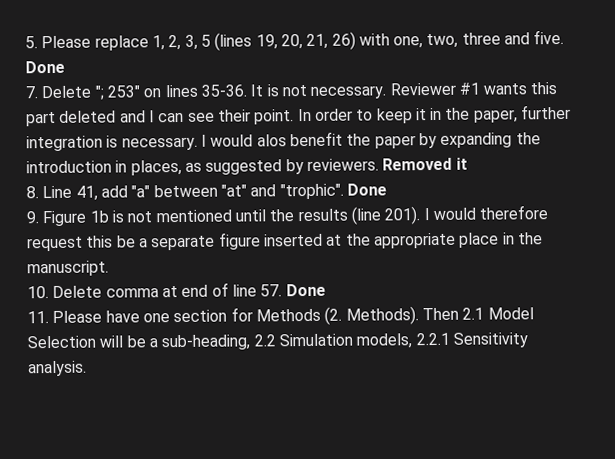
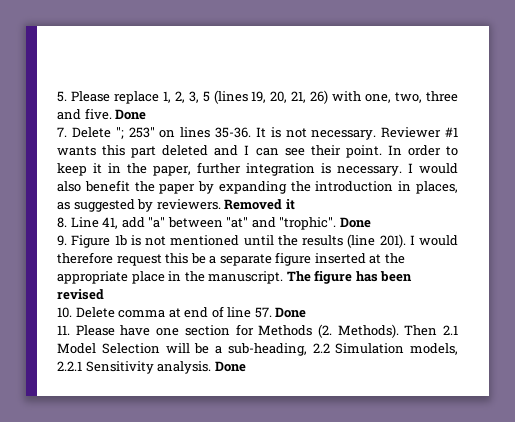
- I would alos benefit the paper by expanding the introduction in places, as suggested by reviewers.
+ I would also benefit the paper by expanding the introduction in places, as suggested by reviewers.
+ The figure has been revised
- Then 2.1 Model Selection will be a sub-heading, 2.2 Simulation models, 2.2.1 Sensitivity analysis.
+ Then 2.1 Model Selection will be a sub-heading, 2.2 Simulation models, 2.2.1 Sensitivity analysis. Done

